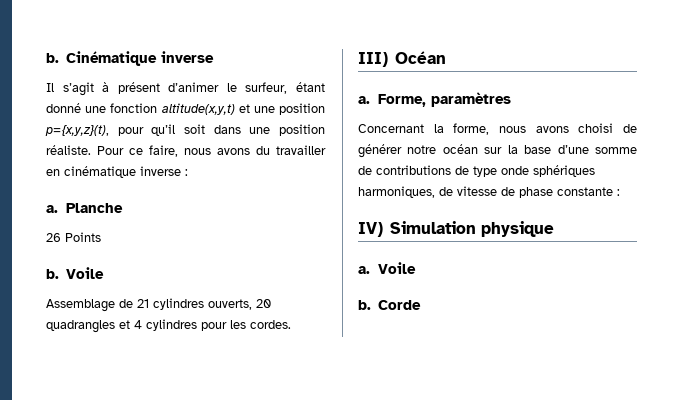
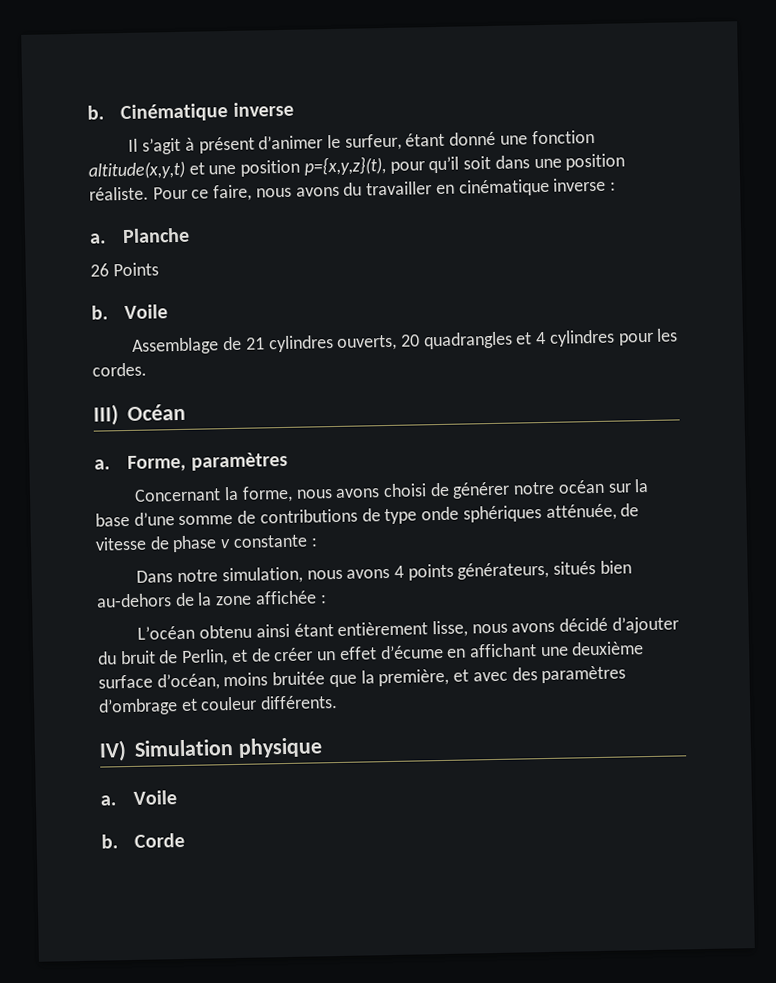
- Concernant la forme, nous avons choisi de générer notre océan sur la base d’une somme de contributions de type onde sphériques harmoniques, de vitesse de phase constante :
+ Concernant la forme, nous avons choisi de générer notre océan sur la base d’une somme de contributions de type onde sphériques atténuée, de vitesse de phase v constante :
+ Dans notre simulation, nous avons 4 points générateurs, situés bien au-dehors de la zone affichée :
+ L’océan obtenu ainsi étant entièrement lisse, nous avons décidé d’ajouter du bruit de Perlin, et de créer un effet d’écume en affichant une deuxième surface d’océan, moins bruitée que la première, et avec des paramètres d’ombrage et couleur différents.

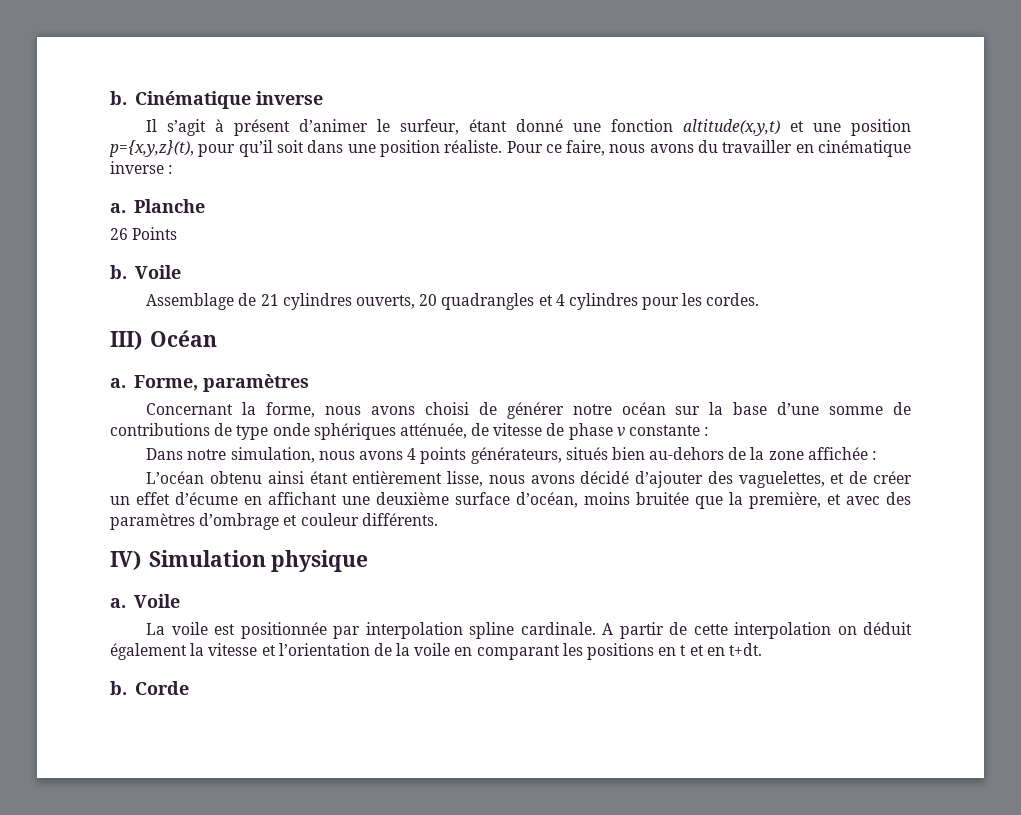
- L’océan obtenu ainsi étant entièrement lisse, nous avons décidé d’ajouter du bruit de Perlin, et de créer un effet d’écume en affichant une deuxième surface d’océan, moins bruitée que la première, et avec des paramètres d’ombrage et couleur différents.
+ L’océan obtenu ainsi étant entièrement lisse, nous avons décidé d’ajouter des vaguelettes, et de créer un effet d’écume en affichant une deuxième surface d’océan, moins bruitée que la première, et avec des paramètres d’ombrage et couleur différents.
+ La voile est positionnée par interpolation spline cardinale. A partir de cette interpolation on déduit également la vitesse et l’orientation de la voile en comparant les positions en t et en t+dt.

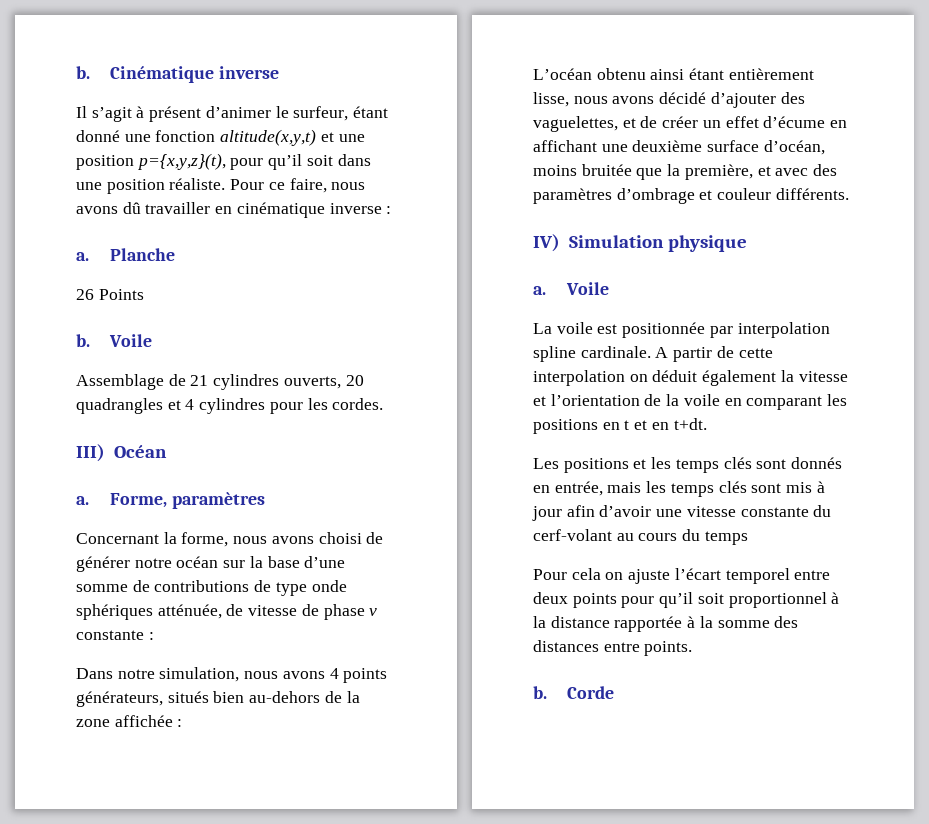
- Pour ce faire, nous avons du travailler en cinématique inverse :
+ Pour ce faire, nous avons dû travailler en cinématique inverse :
+ Les positions et les temps clés sont donnés en entrée, mais les temps clés sont mis à jour afin d’avoir une vitesse constante du cerf-volant au cours du temps
+ Pour cela on ajuste l’écart temporel entre deux points pour qu’il soit proportionnel à la distance rapportée à la somme des distances entre points.

